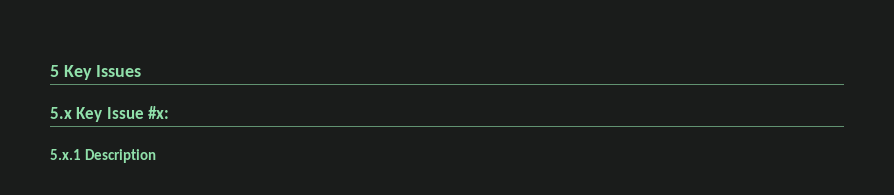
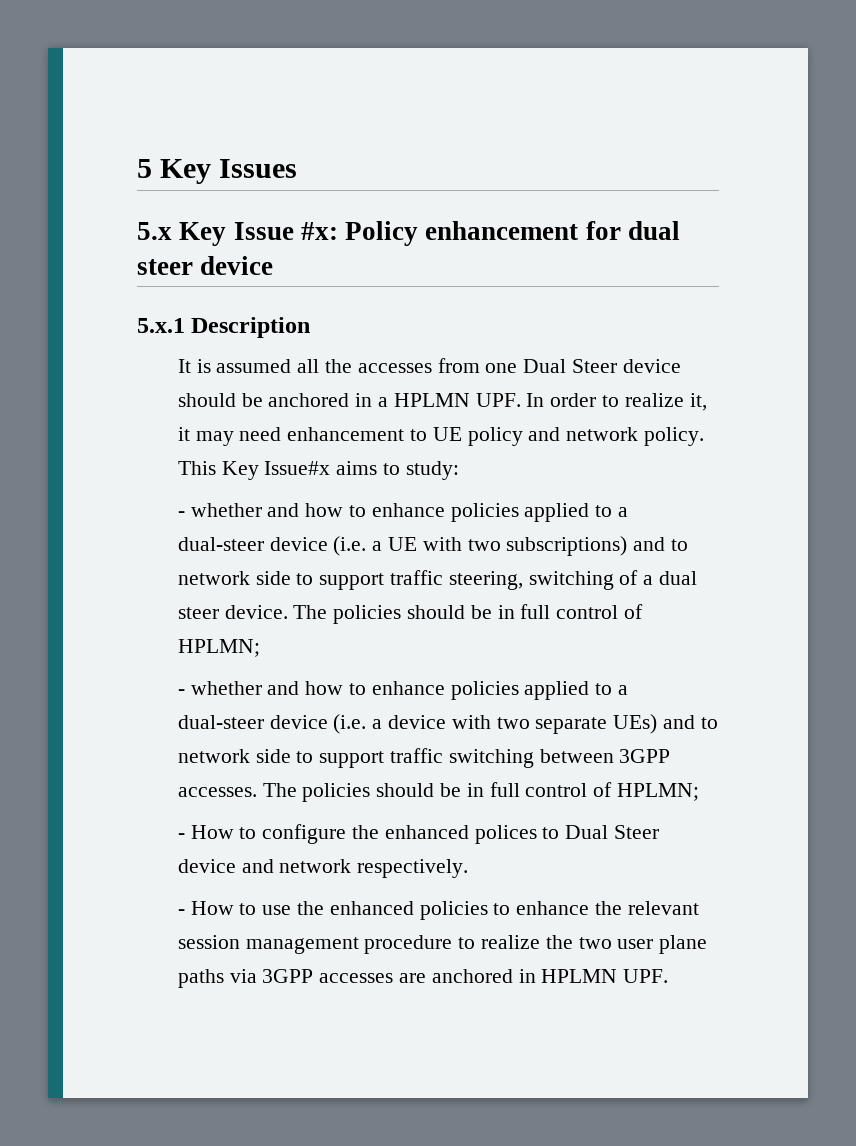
- 5.x Key Issue #x:
+ 5.x Key Issue #x: Policy enhancement for dual steer device
  5.x.1 Description
+ It is assumed all the accesses from one Dual Steer device should be anchored in a HPLMN UPF. In order to realize it, it may need enhancement to UE policy and network policy. This Key Issue#x aims to study:
+ - whether and how to enhance policies applied to a dual-steer device (i.e. a UE with two subscriptions) and to network side to support traffic steering, switching of a dual steer device. The policies should be in full control of HPLMN;
+ - whether and how to enhance policies applied to a dual-steer device (i.e. a device with two separate UEs) and to network side to support traffic switching between 3GPP accesses. The policies should be in full control of HPLMN;
+ - How to configure the enhanced polices to Dual Steer device and network respectively.
+ - How to use the enhanced policies to enhance the relevant session management procedure to realize the two user plane paths via 3GPP accesses are anchored in HPLMN UPF.

